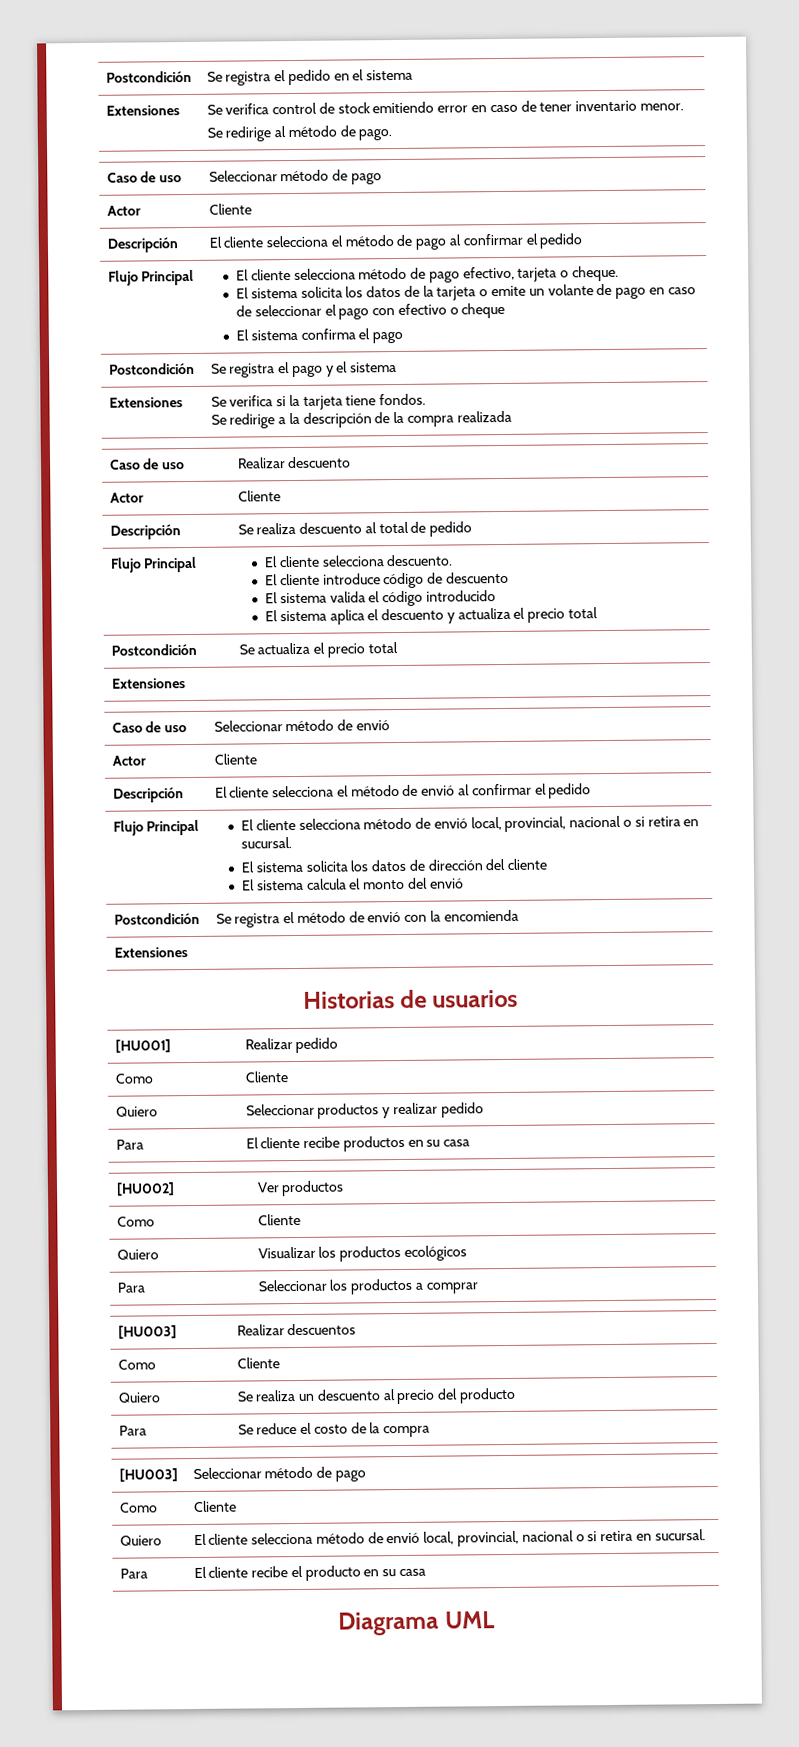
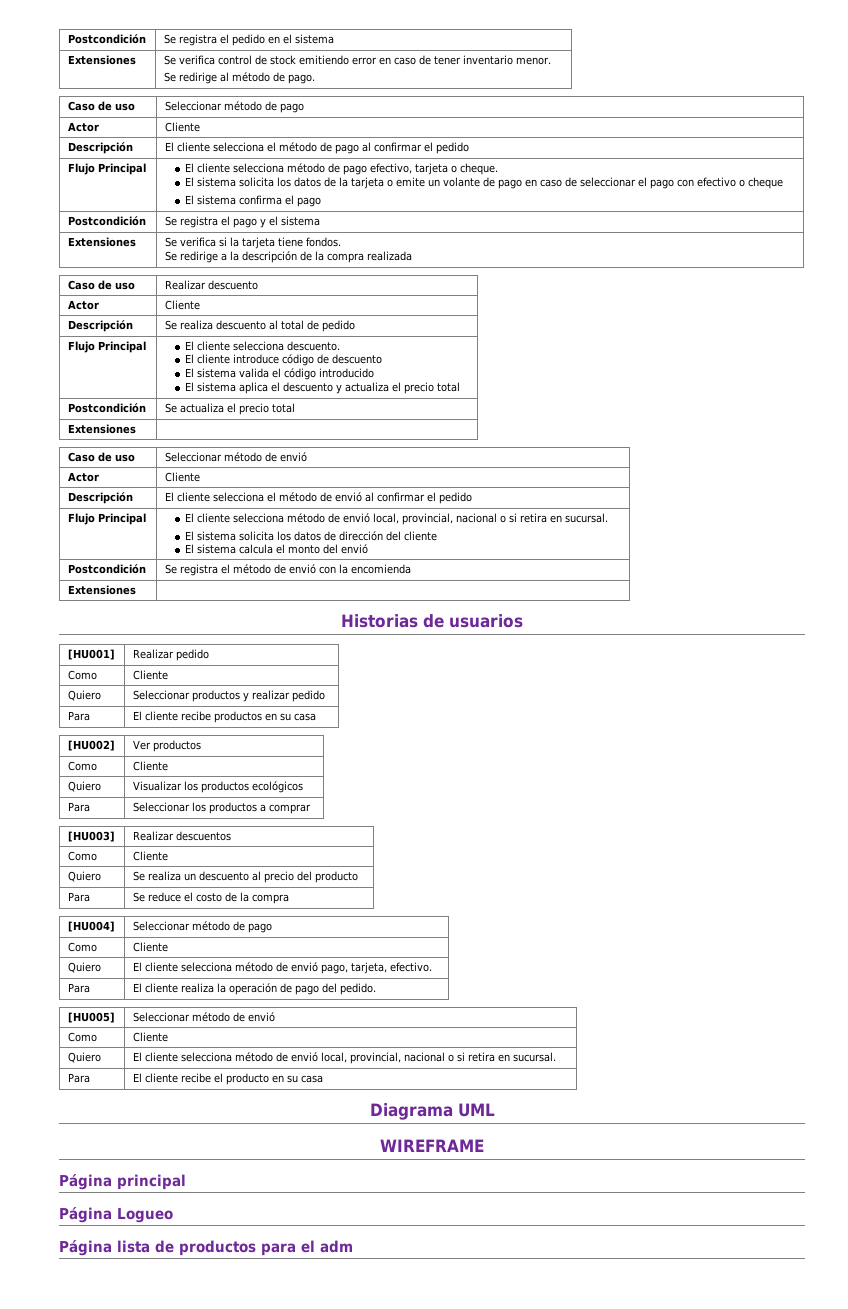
- [HU003] | Seleccionar método de pago
+ [HU004] | Seleccionar método de pago
+ Quiero | El cliente selecciona método de envió pago, tarjeta, efectivo.
+ Para | El cliente realiza la operación de pago del pedido.
+ [HU005] | Seleccionar método de envió
+ Como | Cliente
+ WIREFRAME
+ Página principal
+ Página Logueo
+ Página lista de productos para el adm

